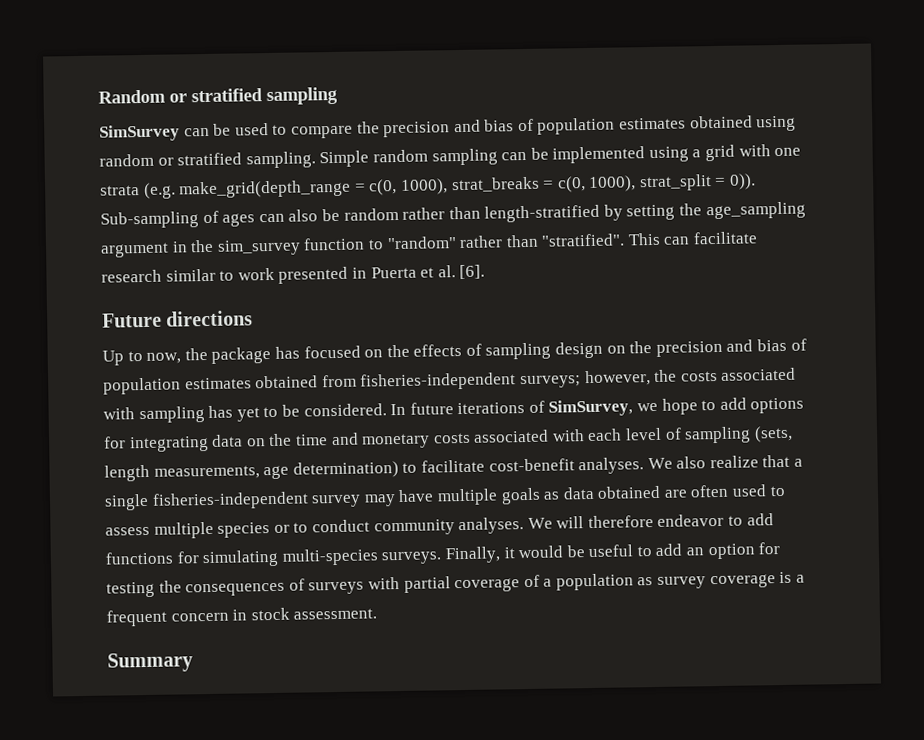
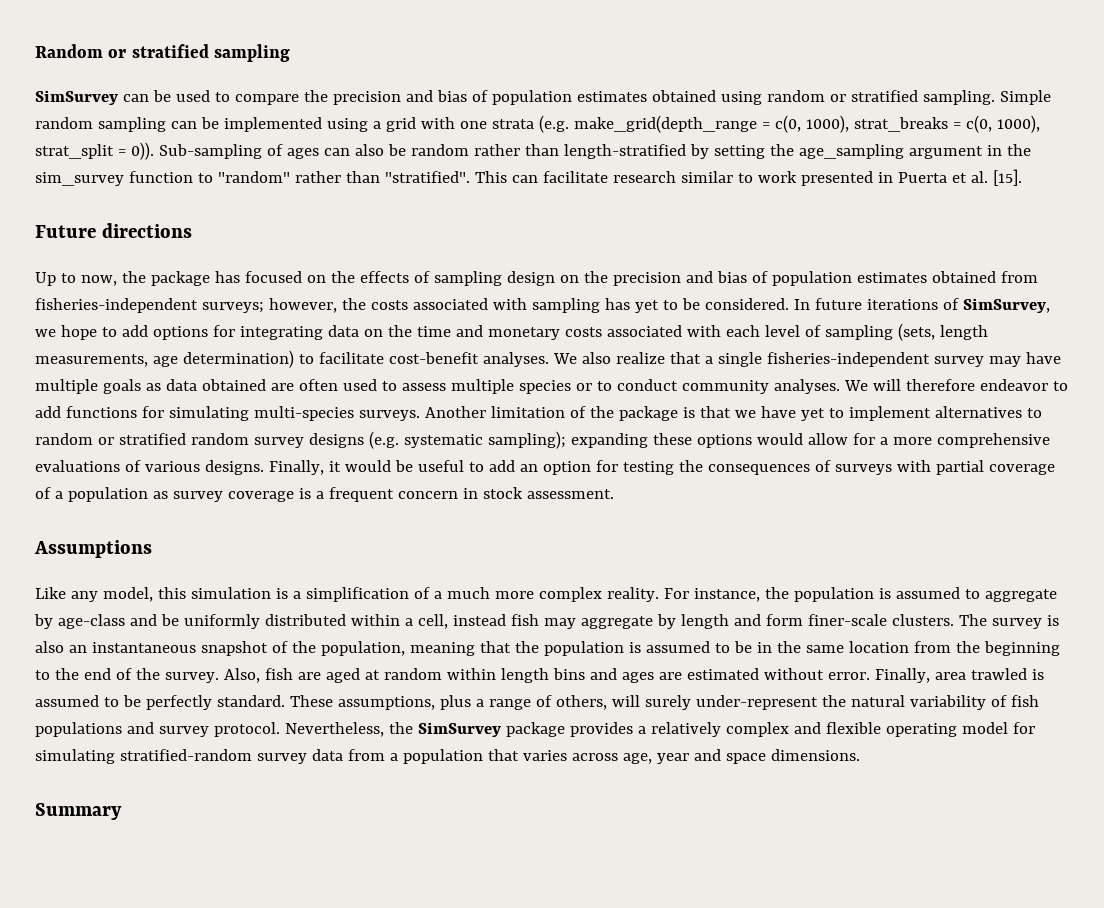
- This can facilitate research similar to work presented in Puerta et al. [6].
+ This can facilitate research similar to work presented in Puerta et al. [15].
+ Another limitation of the package is that we have yet to implement alternatives to random or stratified random survey designs (e.g. systematic sampling); expanding these options would allow for a more comprehensive evaluations of various designs.
+ Assumptions
+ Like any model, this simulation is a simplification of a much more complex reality. For instance, the population is assumed to aggregate by age-class and be uniformly distributed within a cell, instead fish may aggregate by length and form finer-scale clusters. The survey is also an instantaneous snapshot of the population, meaning that the population is assumed to be in the same location from the beginning to the end of the survey. Also, fish are aged at random within length bins and ages are estimated without error. Finally, area trawled is assumed to be perfectly standard. These assumptions, plus a range of others, will surely under-represent the natural variability of fish populations and survey protocol. Nevertheless, the SimSurvey package provides a relatively complex and flexible operating model for simulating stratified-random survey data from a population that varies across age, year and space dimensions.

